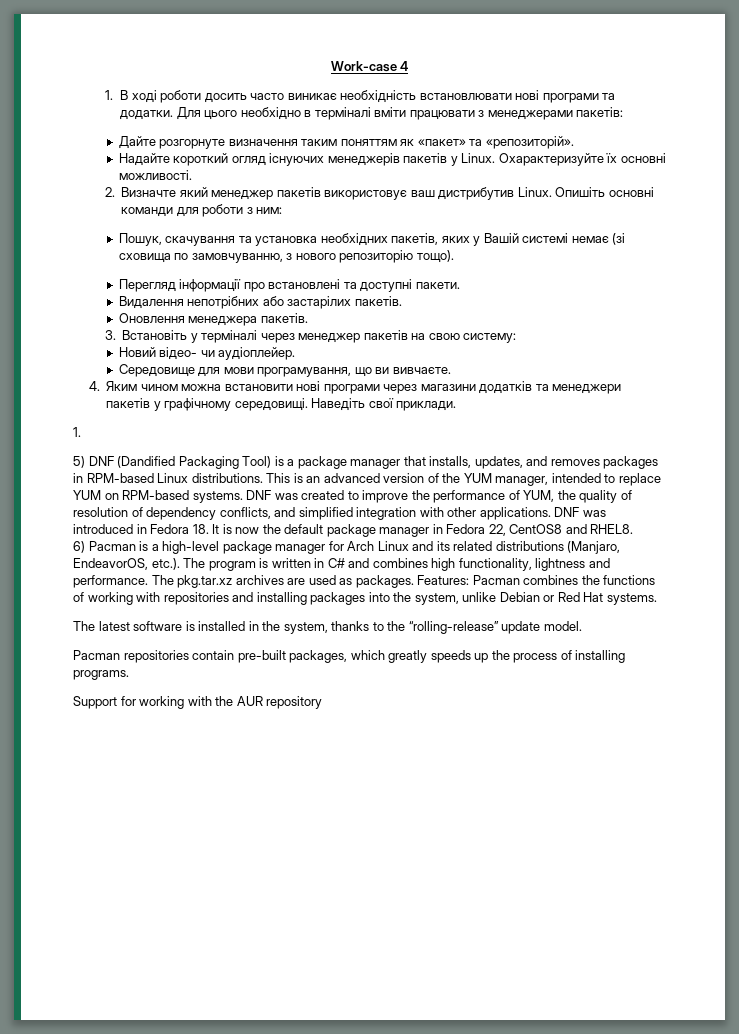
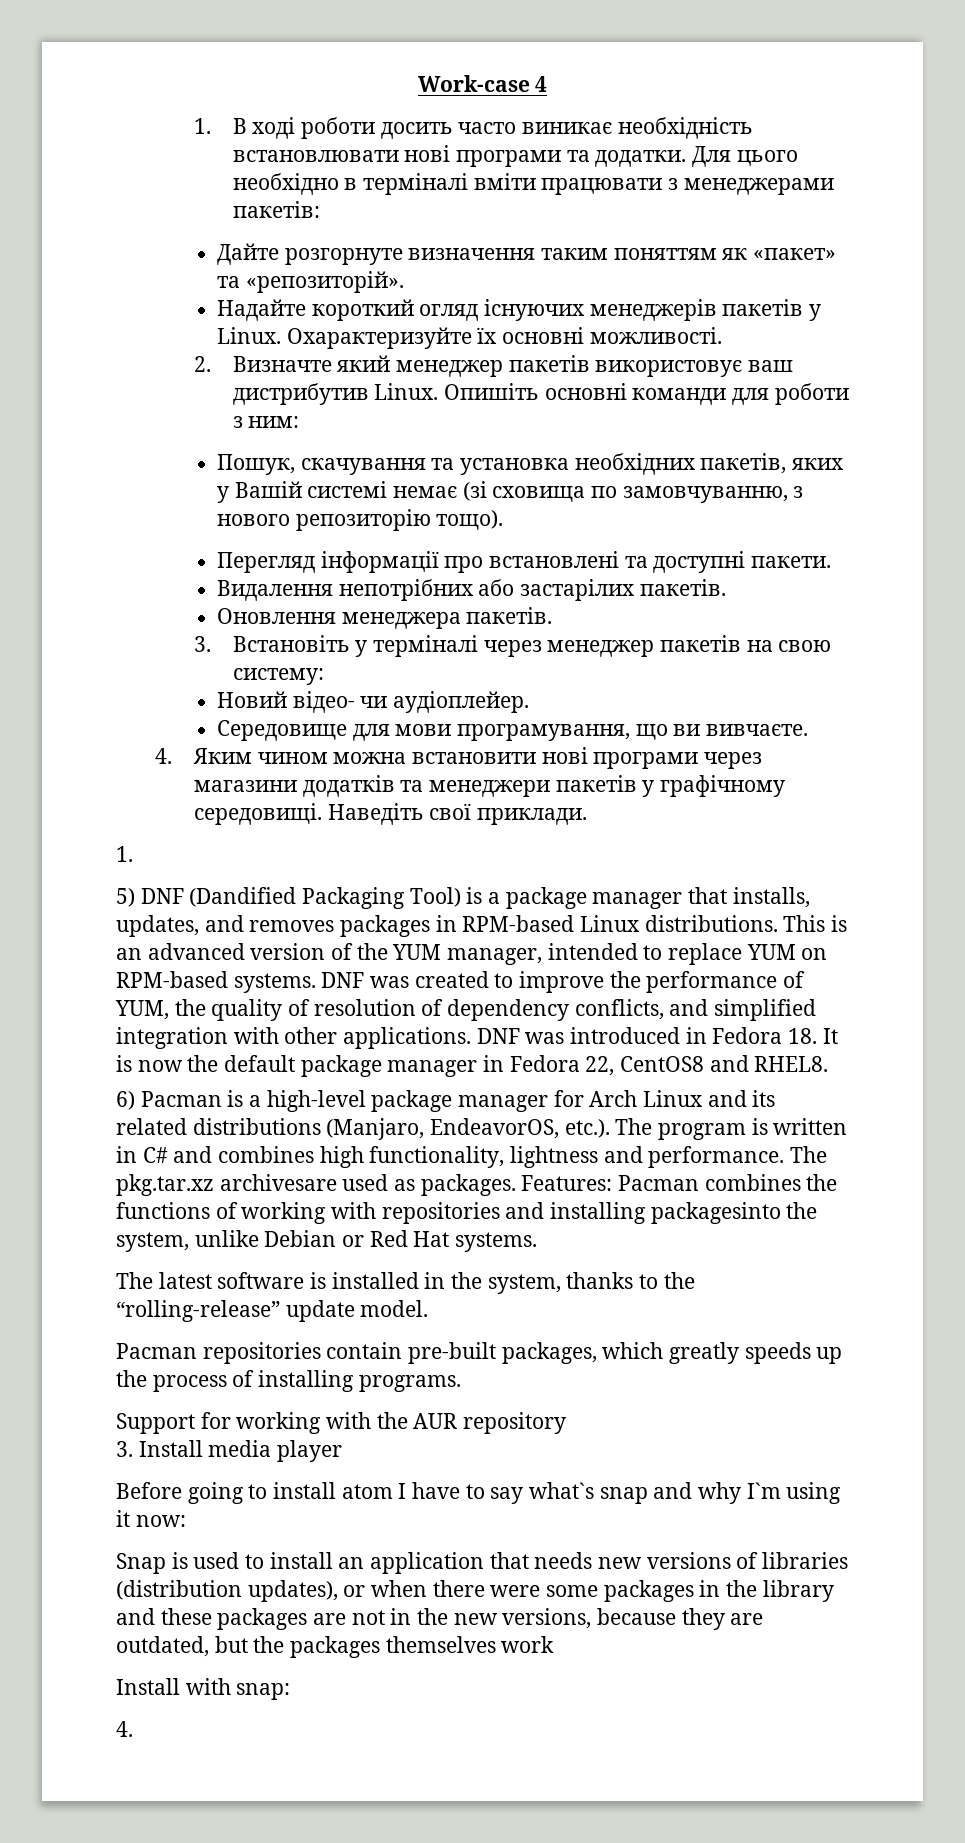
- The pkg.tar.xz archives are used as packages.
+ The pkg.tar.xz archivesare used as packages.
- Features: Pacman combines the functions of working with repositories and installing packages into the system, unlike Debian or Red Hat systems.
+ Features: Pacman combines the functions of working with repositories and installing packagesinto the system, unlike Debian or Red Hat systems.
+ 3. Install media player
+ Before going to install atom I have to say what`s snap and why I`m using it now:
+ Snap is used to install an application that needs new versions of libraries (distribution updates), or when there were some packages in the library and these packages are not in the new versions, because they are outdated, but the packages themselves work
+ Install with snap:
+ 4.

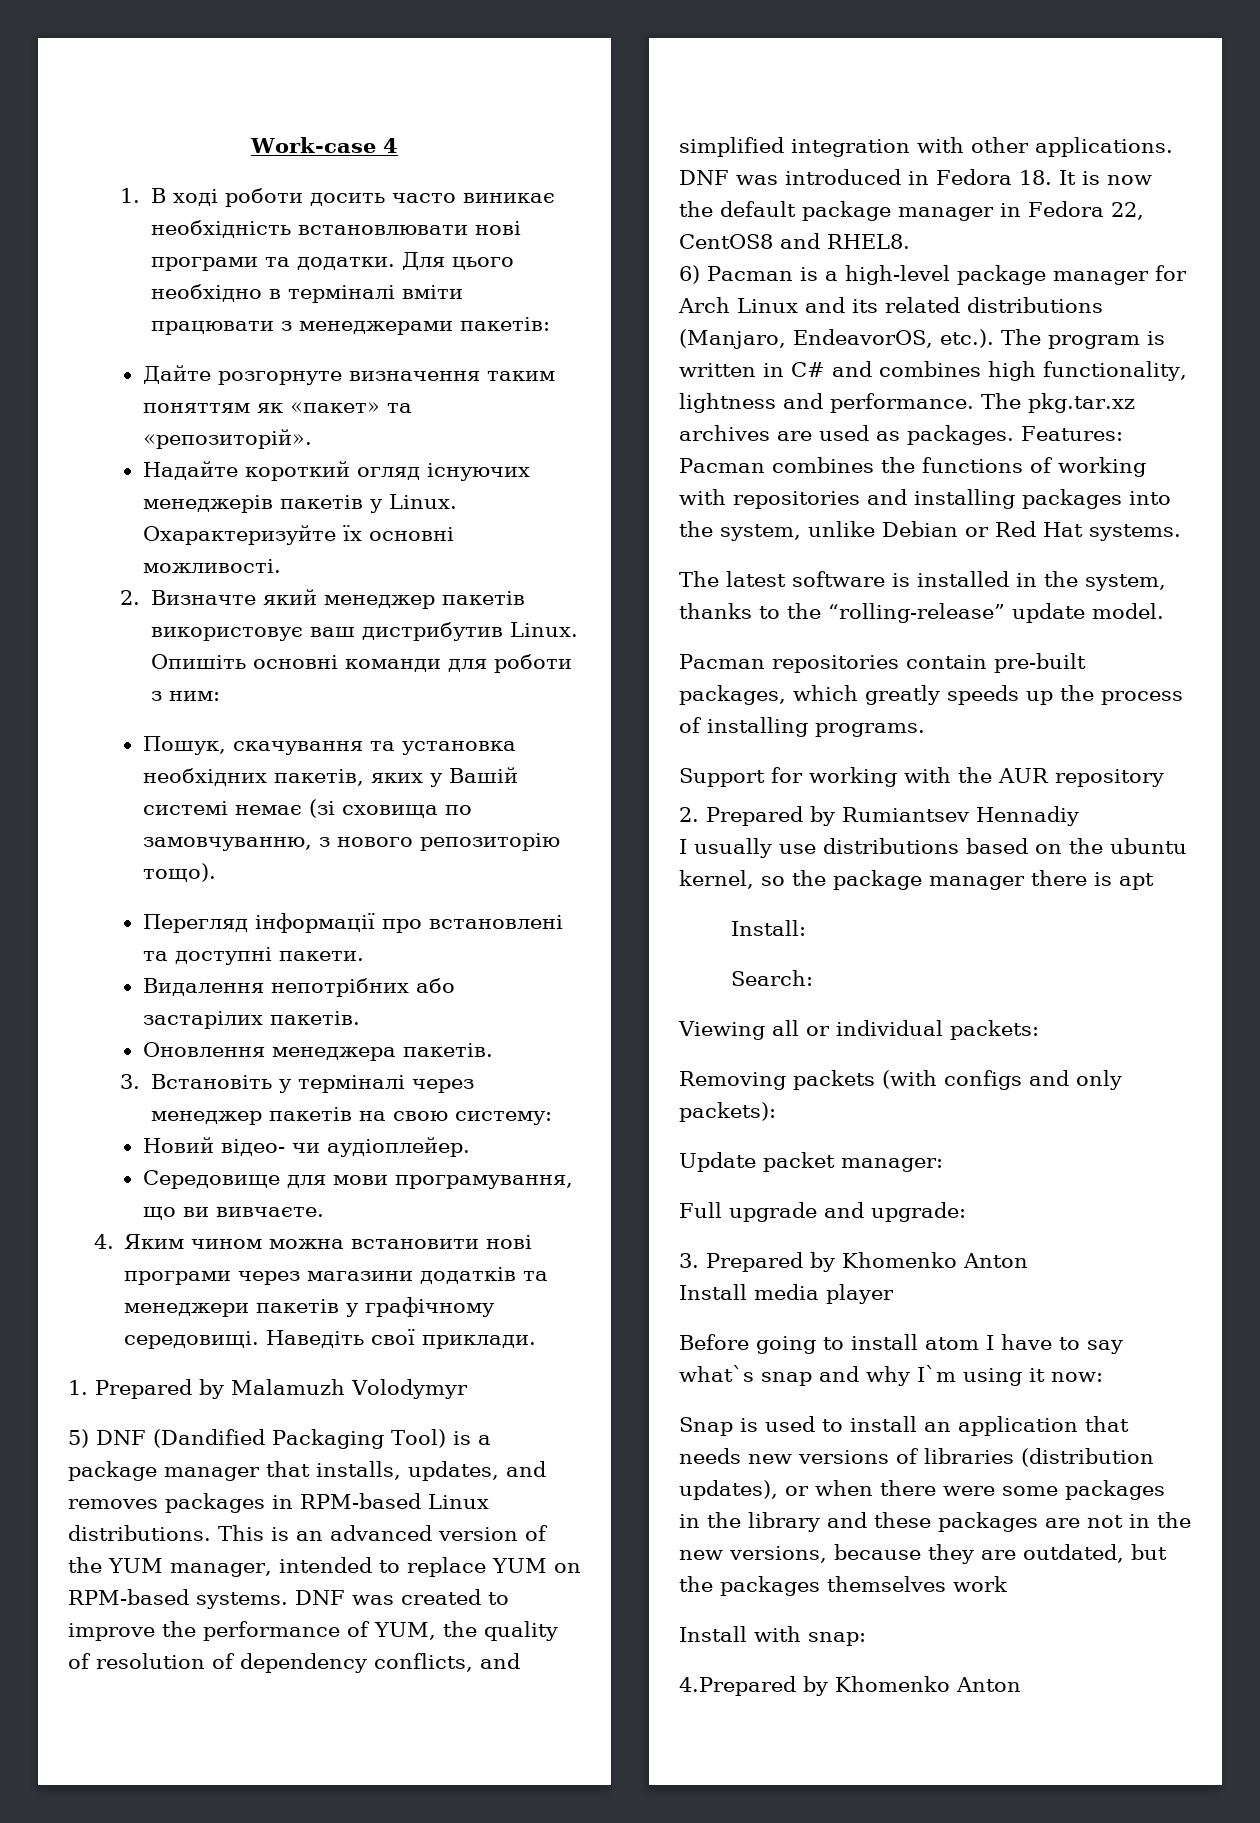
  Наведіть свої приклади.
- 1.
+ 1. Prepared by Malamuzh Volodymyr
- The pkg.tar.xz archivesare used as packages.
+ The pkg.tar.xz archives are used as packages.
- Features: Pacman combines the functions of working with repositories and installing packagesinto the system, unlike Debian or Red Hat systems.
+ Features: Pacman combines the functions of working with repositories and installing packages into the system, unlike Debian or Red Hat systems.
- 3. Install media player
+ 2. Prepared by Rumiantsev Hennadiy
+ I usually use distributions based on the ubuntu kernel, so the package manager there is apt
+ Install:
+ Search:
+ Viewing all or individual packets:
+ Removing packets (with configs and only packets):
+ Update packet manager:
+ Full upgrade and upgrade:
+ 3. Prepared by Khomenko Anton
+ Install media player
  Install with snap:
- 4.
+ 4.Prepared by Khomenko Anton

